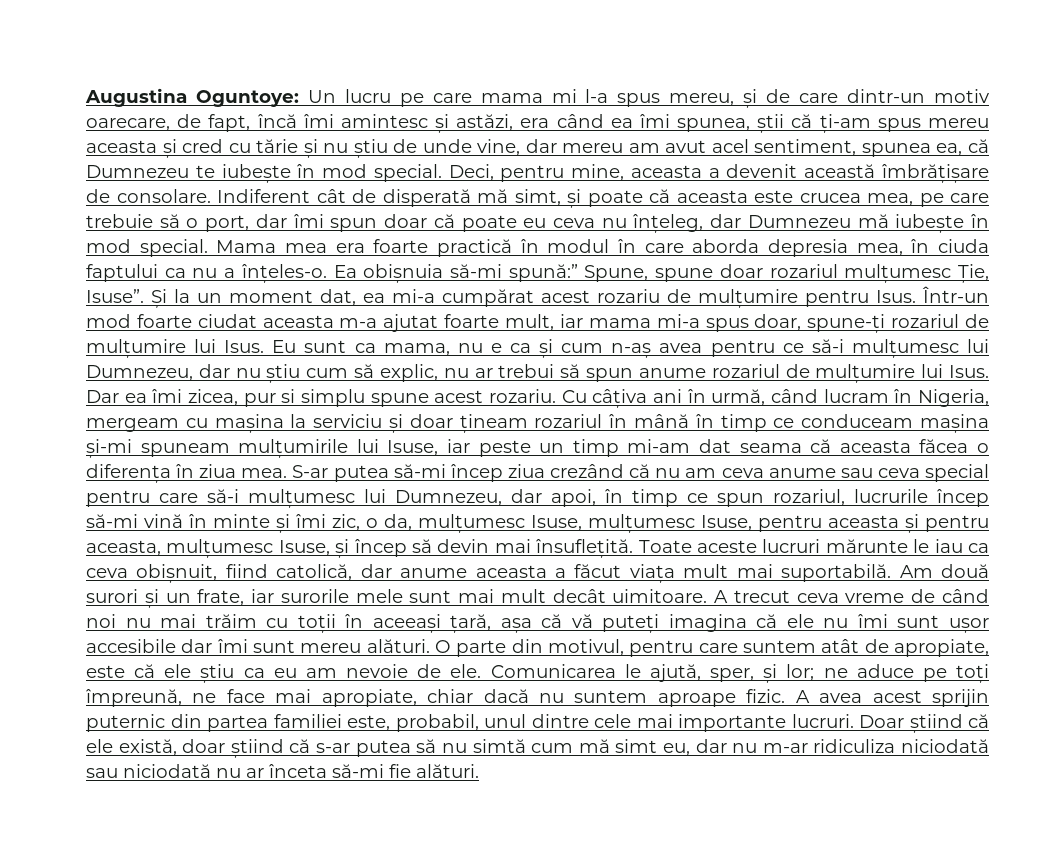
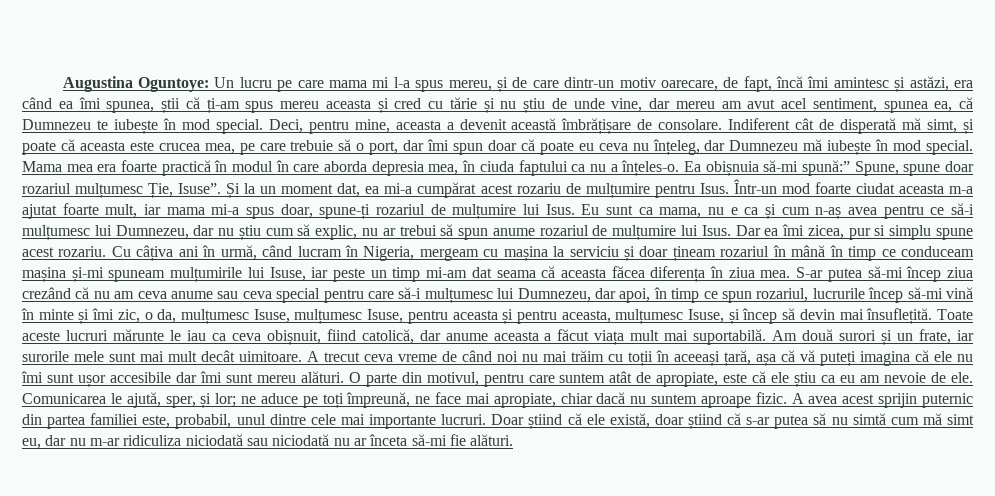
- Cu câțiva ani în urmă, când lucram în Nigeria, mergeam cu mașina la serviciu și doar țineam rozariul în mână în timp ce conduceam mașina și-mi spuneam mulțumirile lui Isuse, iar peste un timp mi-am dat seama că aceasta făcea o diferența în ziua mea.
+ Cu câțiva ani în urmă, când lucram în Nigeria, mergeam cu mașina la serviciu și doar țineam rozariul în mână în timp ce conduceam mașina și-mi spuneam mulțumirile lui Isuse, iar peste un timp mi-am dat seama că aceasta făcea diferența în ziua mea.

